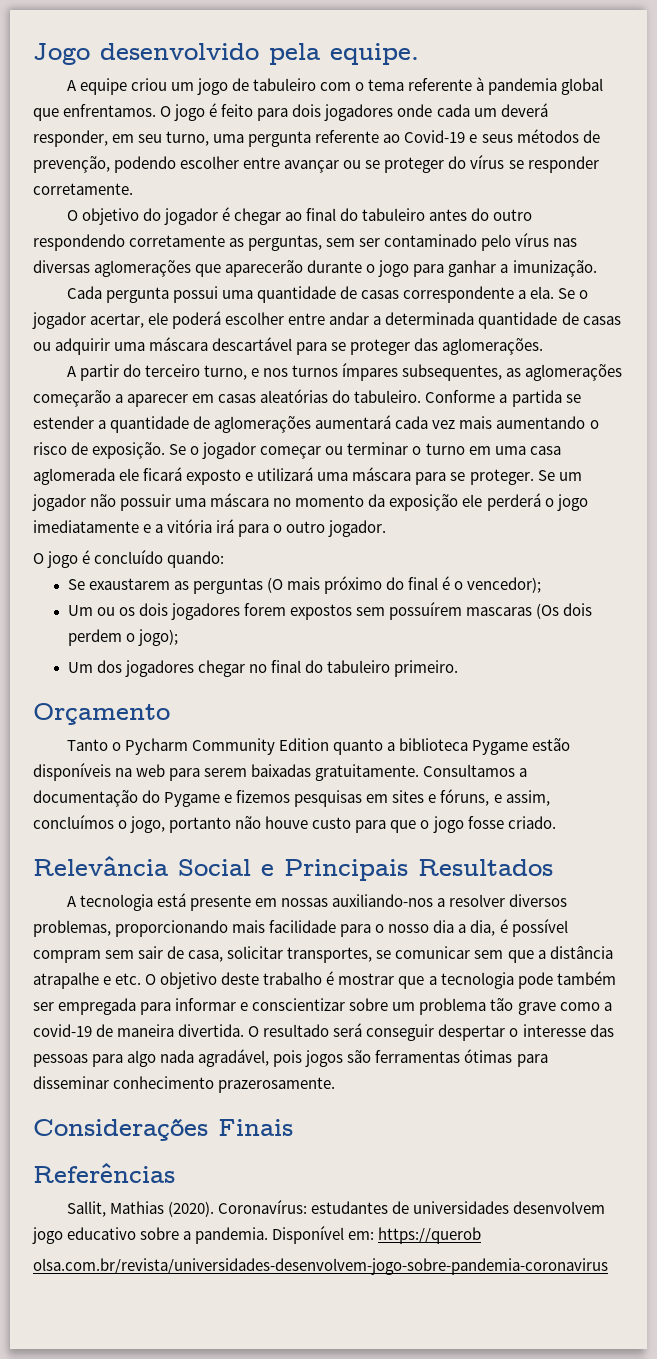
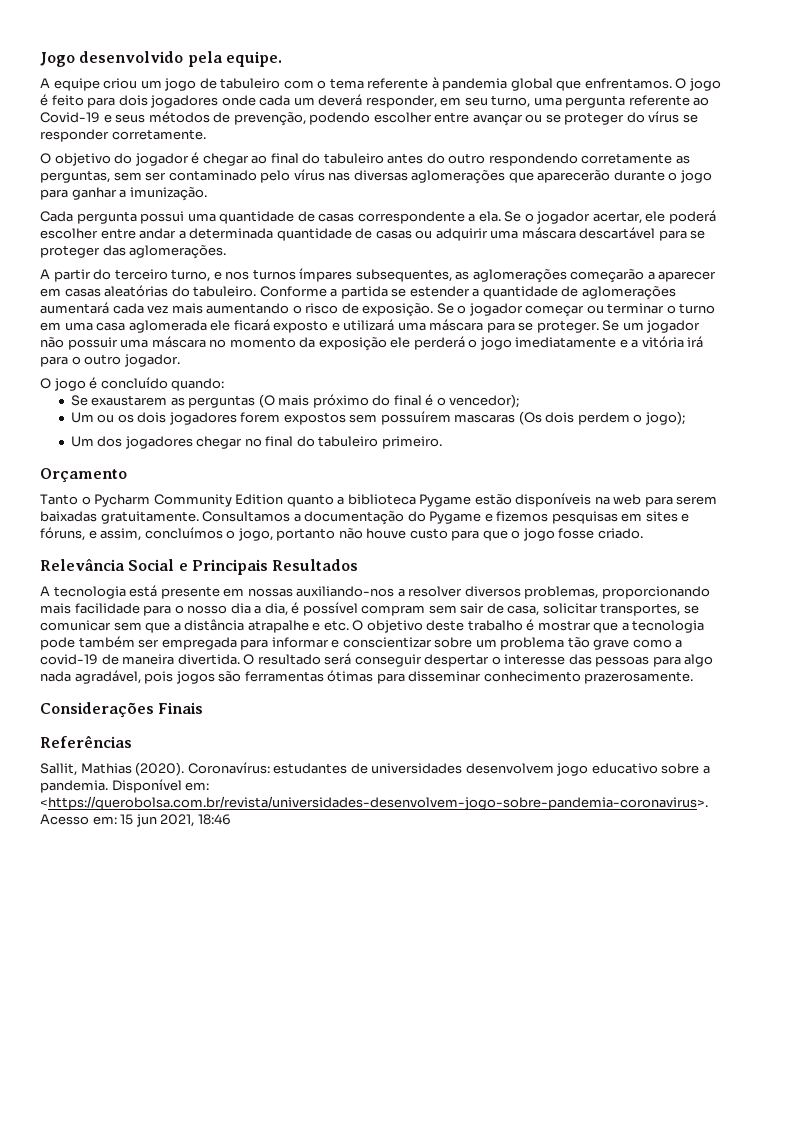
- Disponível em: https://querob
- olsa.com.br/revista/universidades-desenvolvem-jogo-sobre-pandemia-coronavirus
+ Disponível em: <https://querobolsa.com.br/revista/universidades-desenvolvem-jogo-sobre-pandemia-coronavirus>. Acesso em: 15 jun 2021, 18:46

